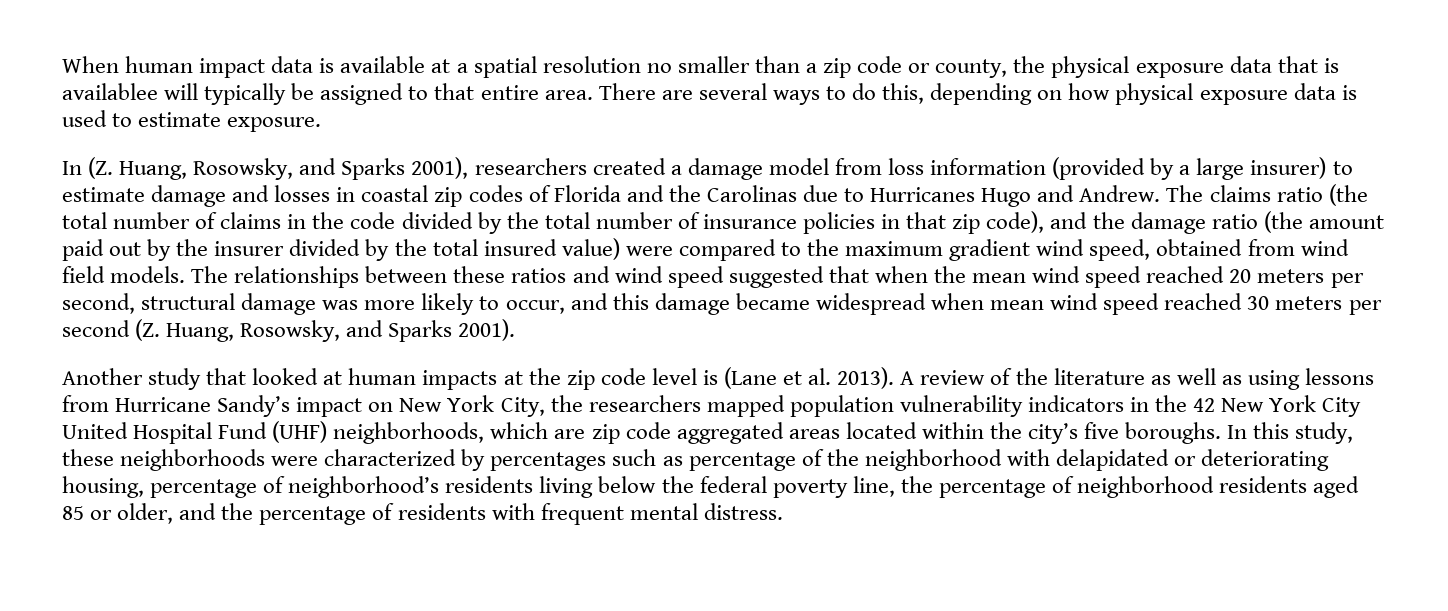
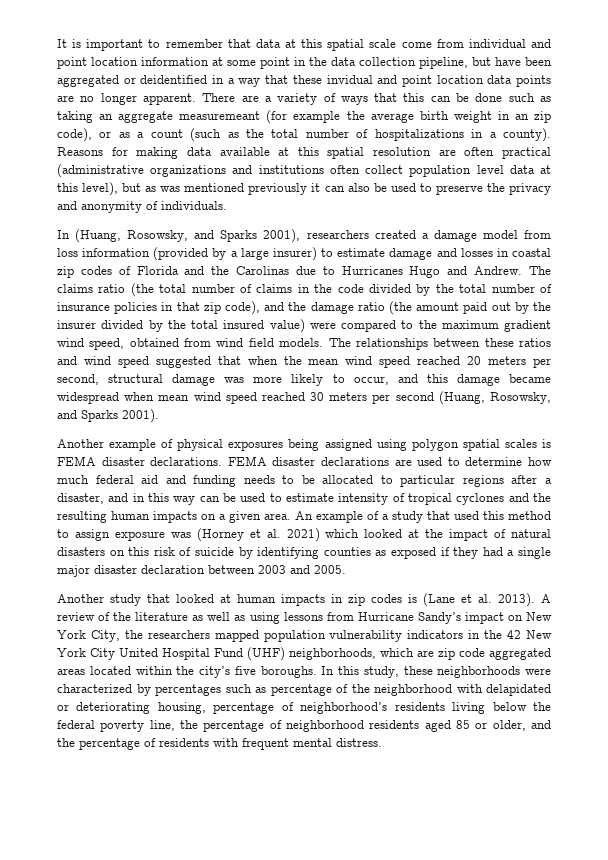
- When human impact data is available at a spatial resolution no smaller than a zip code or county, the physical exposure data that is availablee will typically be assigned to that entire area. There are several ways to do this, depending on how physical exposure data is used to estimate exposure.
- In (Z. Huang, Rosowsky, and Sparks 2001), researchers created a damage model from loss information (provided by a large insurer) to estimate damage and losses in coastal zip codes of Florida and the Carolinas due to Hurricanes Hugo and Andrew.
+ It is important to remember that data at this spatial scale come from individual and point location information at some point in the data collection pipeline, but have been aggregated or deidentified in a way that these invidual and point location data points are no longer apparent. There are a variety of ways that this can be done such as taking an aggregate measuremeant (for example the average birth weight in an zip code), or as a count (such as the total number of hospitalizations in a county). Reasons for making data available at this spatial resolution are often practical (administrative organizations and institutions often collect population level data at this level), but as was mentioned previously it can also be used to preserve the privacy and anonymity of individuals.
+ In (Huang, Rosowsky, and Sparks 2001), researchers created a damage model from loss information (provided by a large insurer) to estimate damage and losses in coastal zip codes of Florida and the Carolinas due to Hurricanes Hugo and Andrew.
- The relationships between these ratios and wind speed suggested that when the mean wind speed reached 20 meters per second, structural damage was more likely to occur, and this damage became widespread when mean wind speed reached 30 meters per second (Z. Huang, Rosowsky, and Sparks 2001).
+ The relationships between these ratios and wind speed suggested that when the mean wind speed reached 20 meters per second, structural damage was more likely to occur, and this damage became widespread when mean wind speed reached 30 meters per second (Huang, Rosowsky, and Sparks 2001).
+ Another example of physical exposures being assigned using polygon spatial scales is FEMA disaster declarations. FEMA disaster declarations are used to determine how much federal aid and funding needs to be allocated to particular regions after a disaster, and in this way can be used to estimate intensity of tropical cyclones and the resulting human impacts on a given area. An example of a study that used this method to assign exposure was (Horney et al. 2021) which looked at the impact of natural disasters on this risk of suicide by identifying counties as exposed if they had a single major disaster declaration between 2003 and 2005.
- Another study that looked at human impacts at the zip code level is (Lane et al. 2013).
+ Another study that looked at human impacts in zip codes is (Lane et al. 2013).

